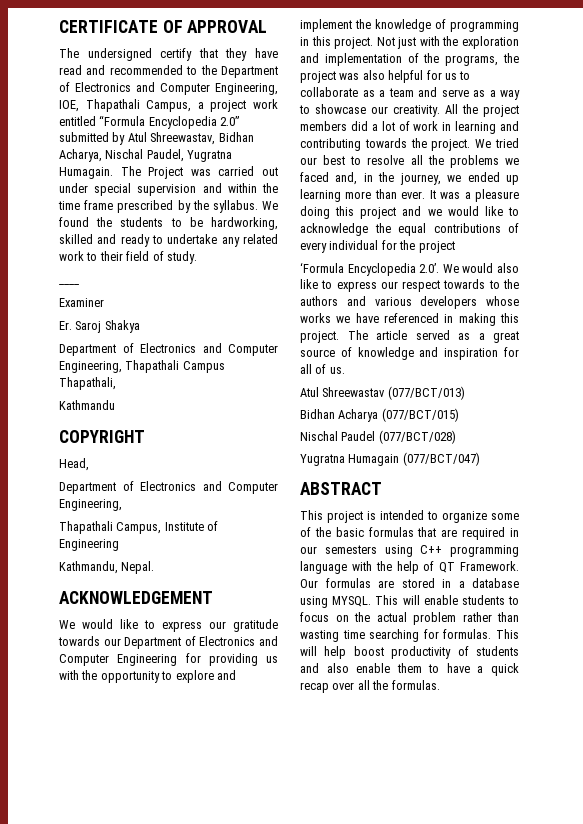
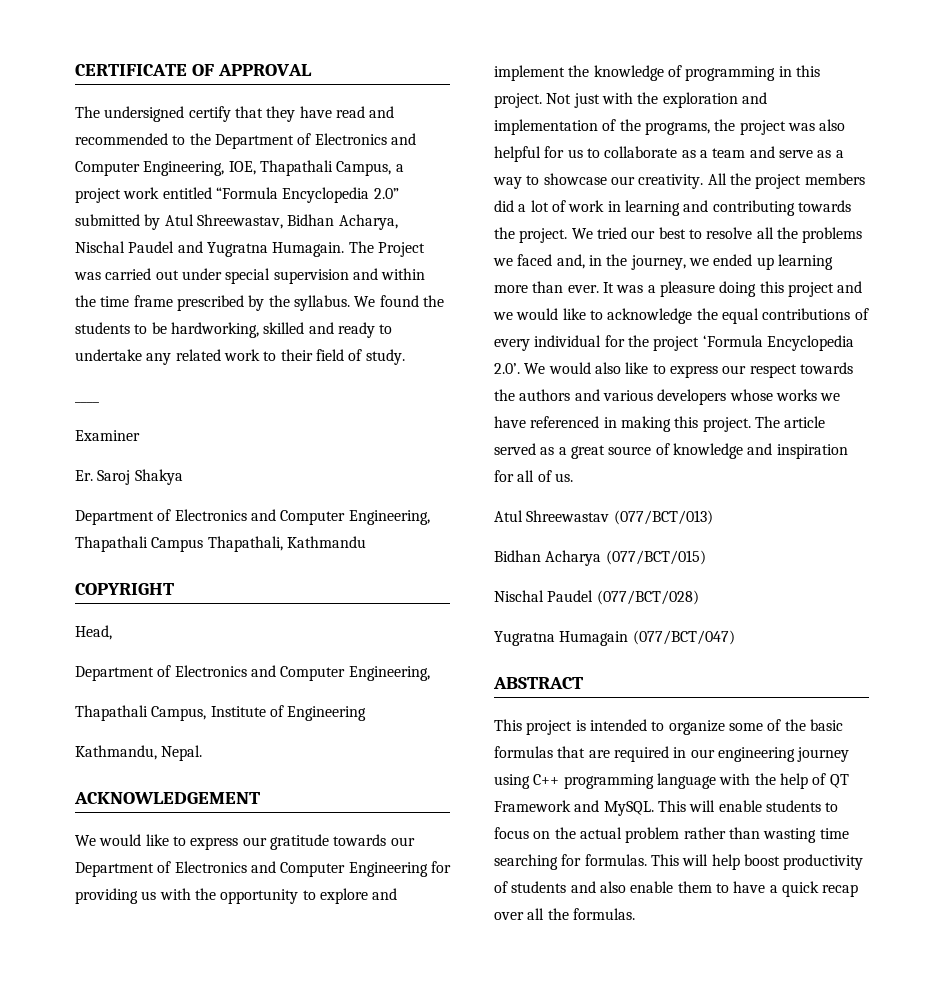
- The undersigned certify that they have read and recommended to the Department of Electronics and Computer Engineering, IOE, Thapathali Campus, a project work entitled “Formula Encyclopedia 2.0” submitted by Atul Shreewastav, Bidhan Acharya, Nischal Paudel, Yugratna Humagain.
+ The undersigned certify that they have read and recommended to the Department of Electronics and Computer Engineering, IOE, Thapathali Campus, a project work entitled “Formula Encyclopedia 2.0” submitted by Atul Shreewastav, Bidhan Acharya, Nischal Paudel and Yugratna Humagain.
- Department of Electronics and Computer Engineering, Thapathali Campus Thapathali,
- Kathmandu
+ Department of Electronics and Computer Engineering, Thapathali Campus Thapathali, Kathmandu
- It was a pleasure doing this project and we would like to acknowledge the equal contributions of every individual for the project
- ‘Formula Encyclopedia 2.0’. We would also like to express our respect towards to the authors and various developers whose works we have referenced in making this project.
+ It was a pleasure doing this project and we would like to acknowledge the equal contributions of every individual for the project ‘Formula Encyclopedia 2.0’. We would also like to express our respect towards the authors and various developers whose works we have referenced in making this project.
- This project is intended to organize some of the basic formulas that are required in our semesters using C++ programming language with the help of QT Framework. Our formulas are stored in a database using MYSQL.
+ This project is intended to organize some of the basic formulas that are required in our engineering journey using C++ programming language with the help of QT Framework and MySQL.

